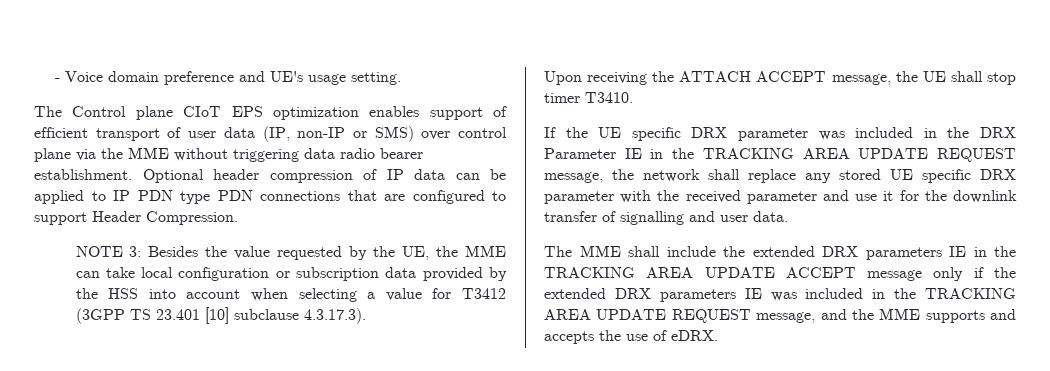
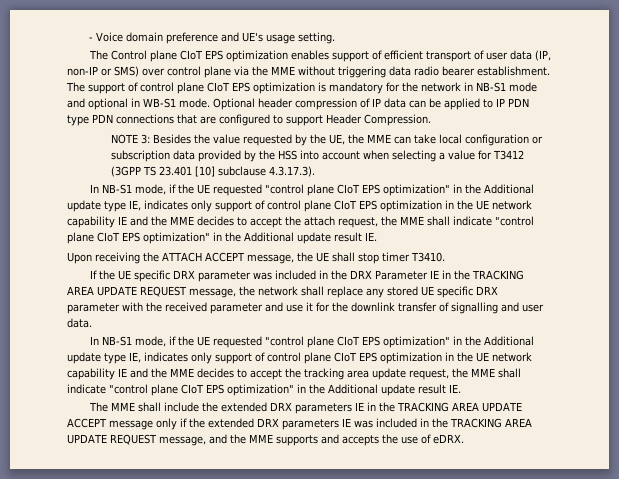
+ The support of control plane CIoT EPS optimization is mandatory for the network in NB-S1 mode and optional in WB-S1 mode.
+ In NB-S1 mode, if the UE requested "control plane CIoT EPS optimization" in the Additional update type IE, indicates only support of control plane CIoT EPS optimization in the UE network capability IE and the MME decides to accept the attach request, the MME shall indicate "control plane CIoT EPS optimization" in the Additional update result IE.
+ In NB-S1 mode, if the UE requested "control plane CIoT EPS optimization" in the Additional update type IE, indicates only support of control plane CIoT EPS optimization in the UE network capability IE and the MME decides to accept the tracking area update request, the MME shall indicate "control plane CIoT EPS optimization" in the Additional update result IE.

